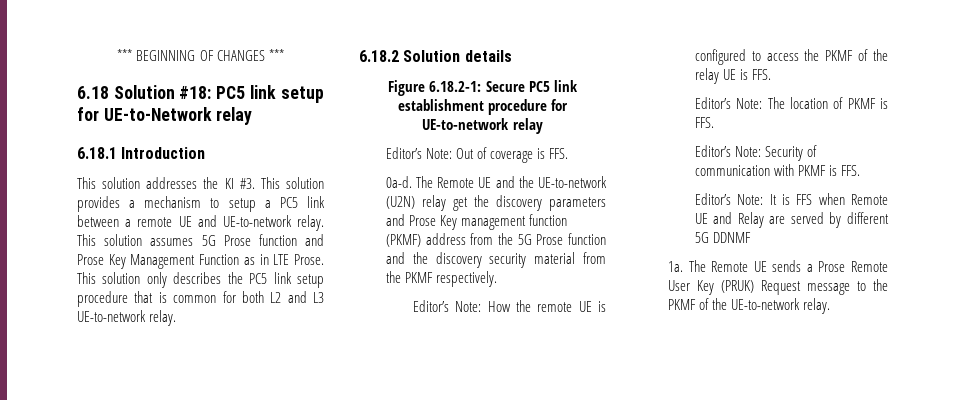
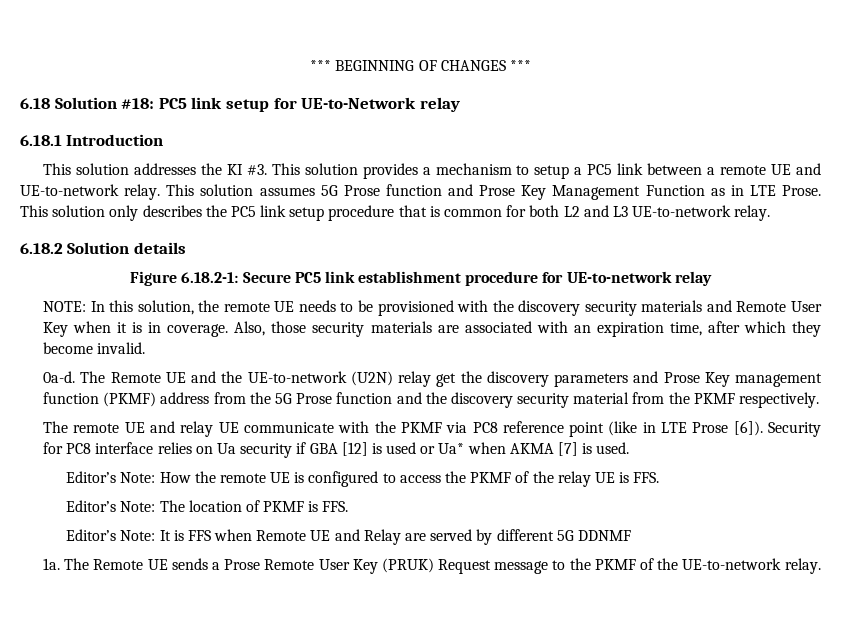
- Editor’s Note: Out of coverage is FFS.
+ NOTE: In this solution, the remote UE needs to be provisioned with the discovery security materials and Remote User Key when it is in coverage. Also, those security materials are associated with an expiration time, after which they become invalid.
+ The remote UE and relay UE communicate with the PKMF via PC8 reference point (like in LTE Prose [6]). Security for PC8 interface relies on Ua security if GBA [12] is used or Ua* when AKMA [7] is used.
- Editor’s Note: Security of communication with PKMF is FFS.

